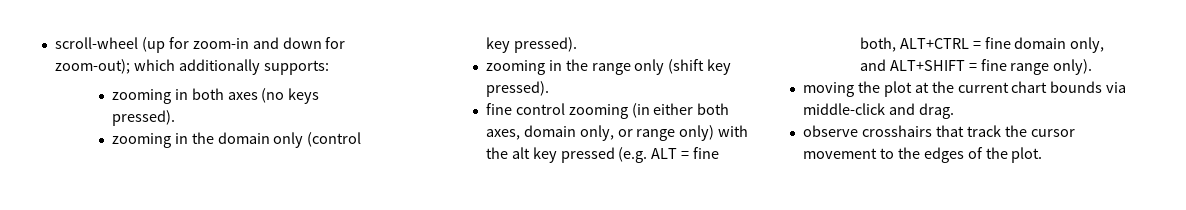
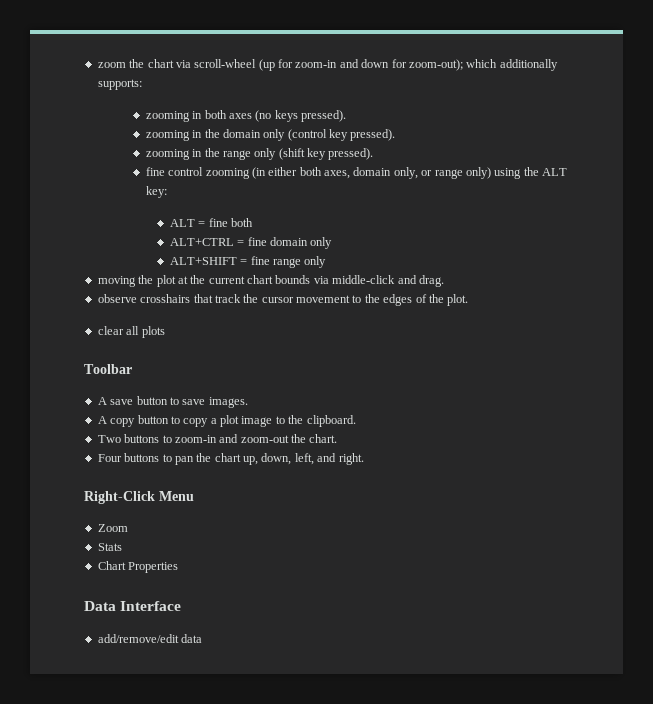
- scroll-wheel (up for zoom-in and down for zoom-out); which additionally supports:
+ zoom the chart via scroll-wheel (up for zoom-in and down for zoom-out); which additionally supports:
- fine control zooming (in either both axes, domain only, or range only) with the alt key pressed (e.g. ALT = fine both, ALT+CTRL = fine domain only, and ALT+SHIFT = fine range only).
+ fine control zooming (in either both axes, domain only, or range only) using the ALT key:
+ ALT = fine both
+ ALT+CTRL = fine domain only
+ ALT+SHIFT = fine range only
+ clear all plots
+ Toolbar
+ A save button to save images.
+ A copy button to copy a plot image to the clipboard.
+ Two buttons to zoom-in and zoom-out the chart.
+ Four buttons to pan the chart up, down, left, and right.
+ Right-Click Menu
+ Zoom
+ Stats
+ Chart Properties
+ Data Interface
+ add/remove/edit data

